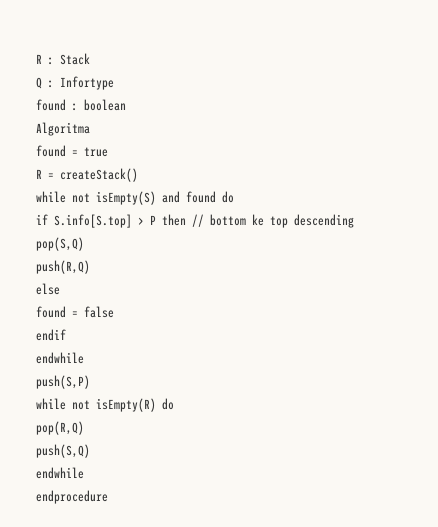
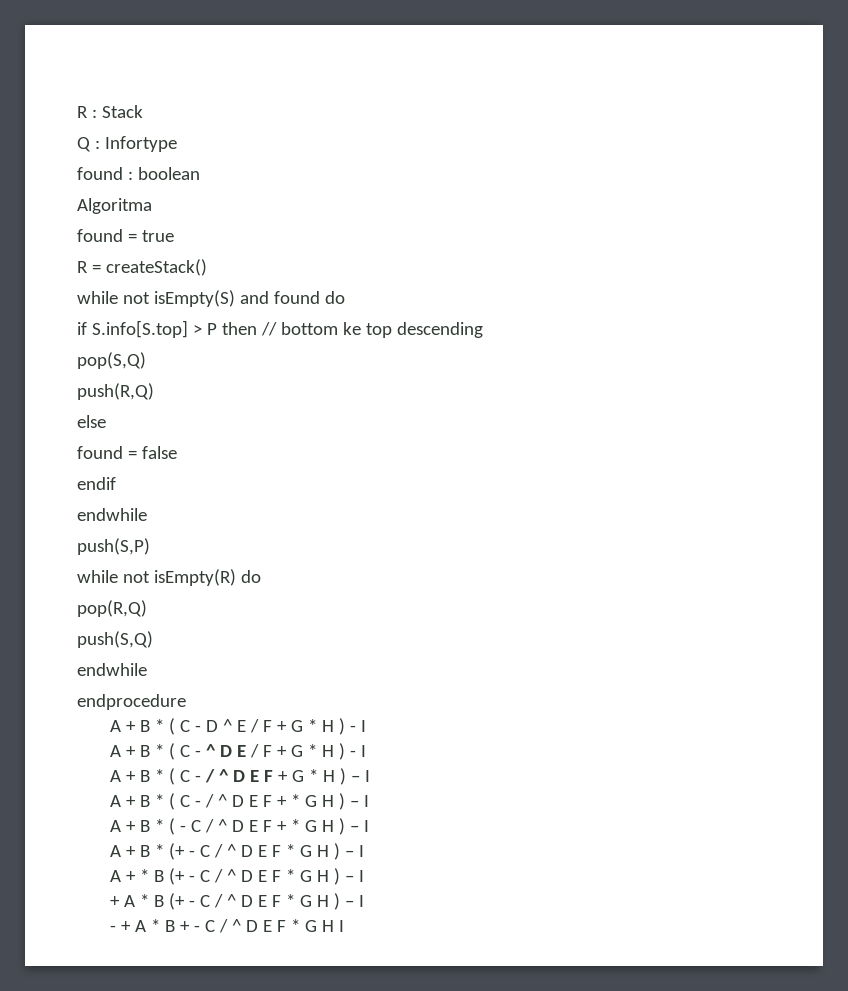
+ A + B * ( C - D ^ E / F + G * H ) - I
+ A + B * ( C - ^ D E / F + G * H ) - I
+ A + B * ( C - / ^ D E F + G * H ) – I
+ A + B * ( C - / ^ D E F + * G H ) – I
+ A + B * ( - C / ^ D E F + * G H ) – I
+ A + B * (+ - C / ^ D E F * G H ) – I
+ A + * B (+ - C / ^ D E F * G H ) – I
+ + A * B (+ - C / ^ D E F * G H ) – I
+ - + A * B + - C / ^ D E F * G H I

